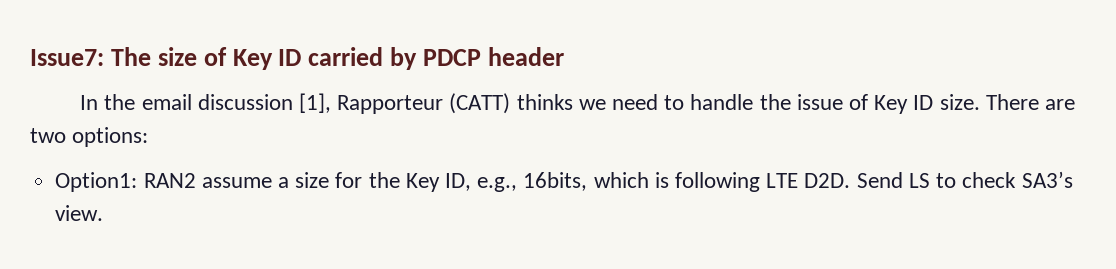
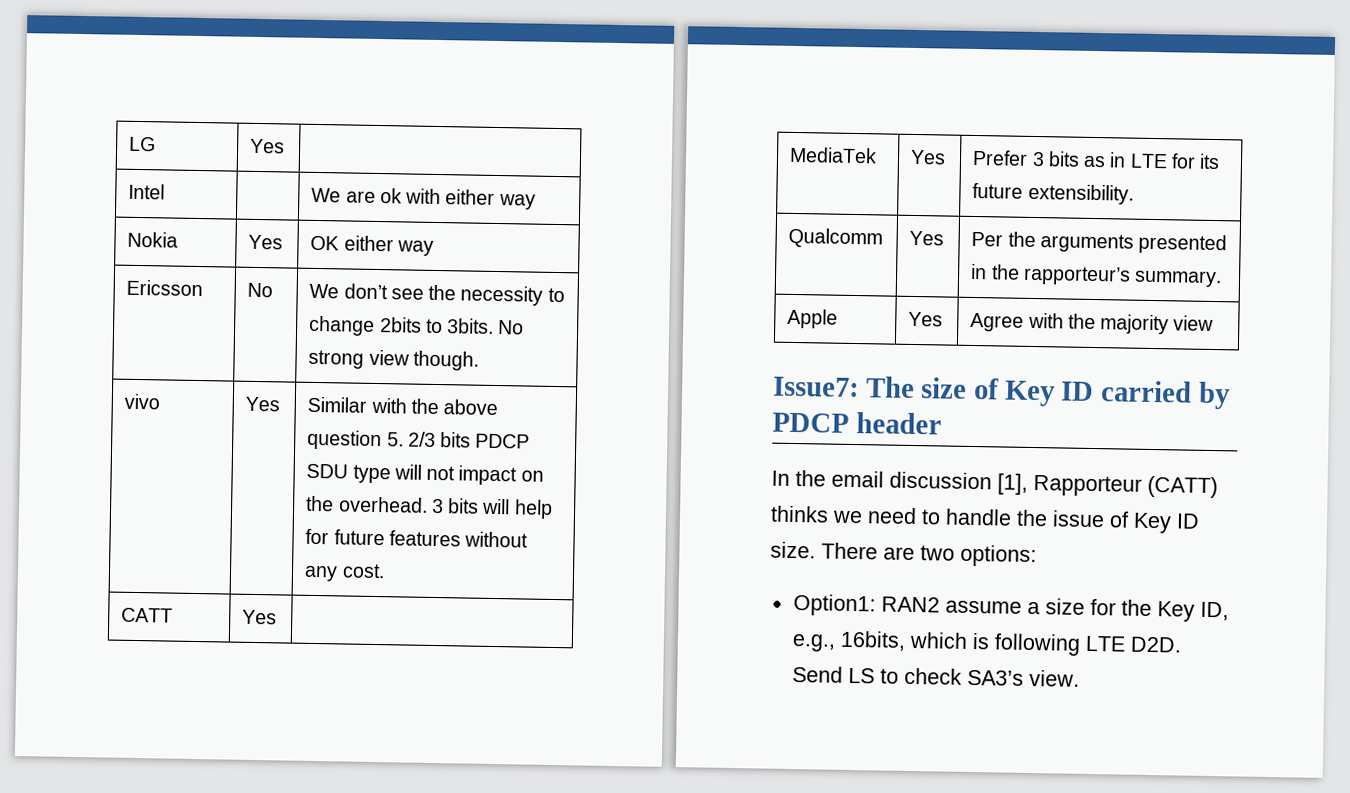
+ LG | Yes |
+ Intel | | We are ok with either way
+ Nokia | Yes | OK either way
+ Ericsson | No | We don’t see the necessity to change 2bits to 3bits. No strong view though.
+ vivo | Yes | Similar with the above question 5. 2/3 bits PDCP SDU type will not impact on the overhead. 3 bits will help for future features without any cost.
+ CATT | Yes |
+ MediaTek | Yes | Prefer 3 bits as in LTE for its future extensibility.
+ Qualcomm | Yes | Per the arguments presented in the rapporteur’s summary.
+ Apple | Yes | Agree with the majority view

